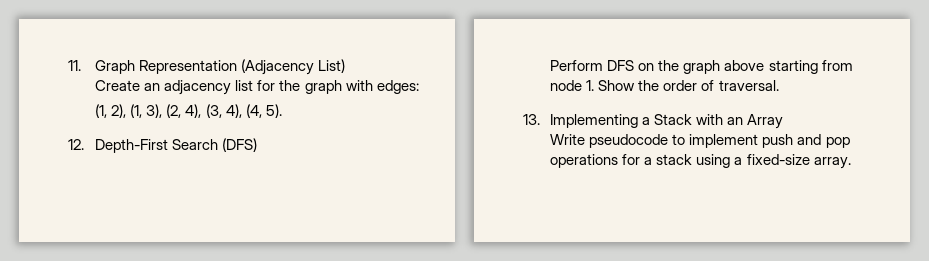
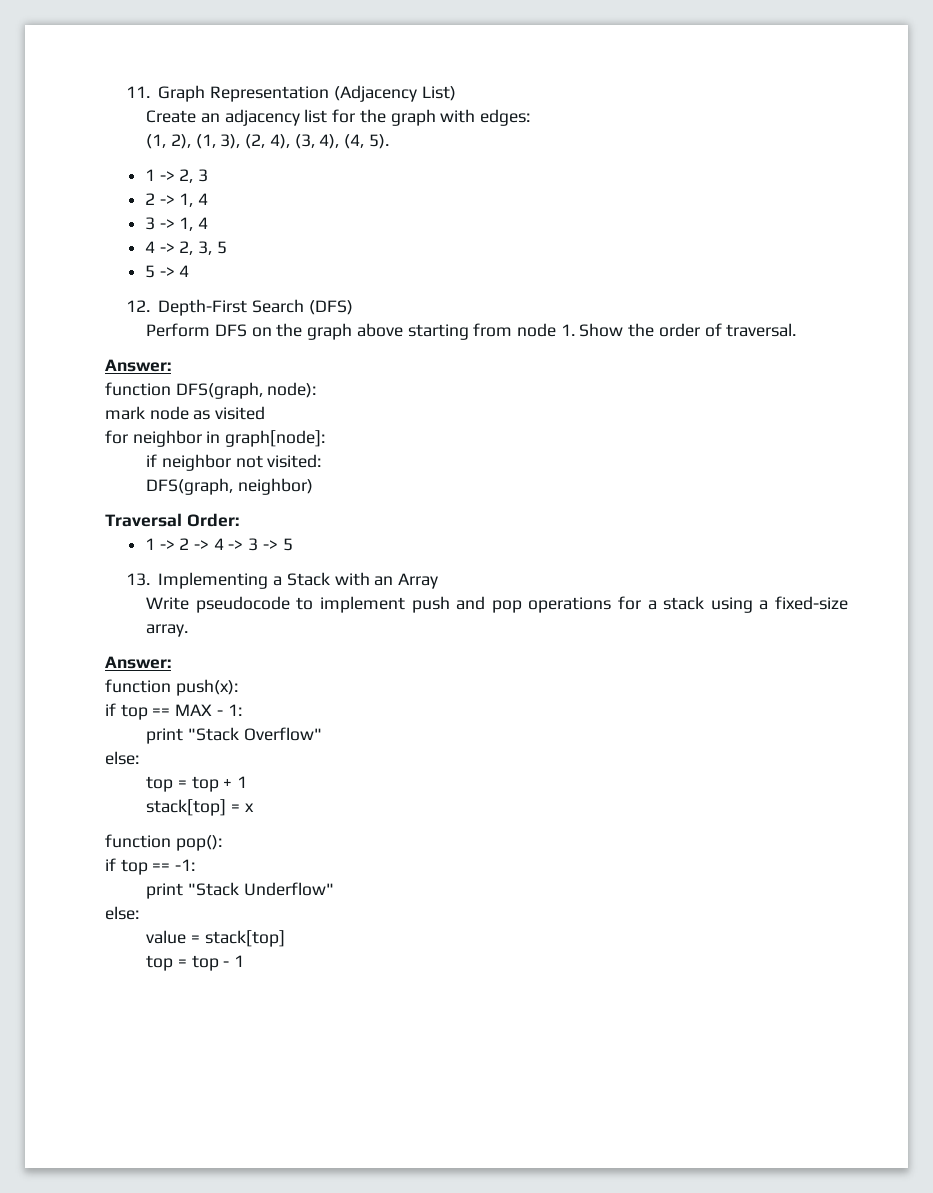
+ 1 -> 2, 3
+ 2 -> 1, 4
+ 3 -> 1, 4
+ 4 -> 2, 3, 5
+ 5 -> 4
  Perform DFS on the graph above starting from node 1. Show the order of traversal.
+ Answer:
+ function DFS(graph, node):
+ mark node as visited
+ for neighbor in graph[node]:
+ if neighbor not visited:
+ DFS(graph, neighbor)
+ Traversal Order:
+ 1 -> 2 -> 4 -> 3 -> 5
  Write pseudocode to implement push and pop operations for a stack using a fixed-size array.
+ Answer:
+ function push(x):
+ if top == MAX - 1:
+ print "Stack Overflow"
+ else:
+ top = top + 1
+ stack[top] = x
+ function pop():
+ if top == -1:
+ print "Stack Underflow"
+ else:
+ value = stack[top]
+ top = top - 1

